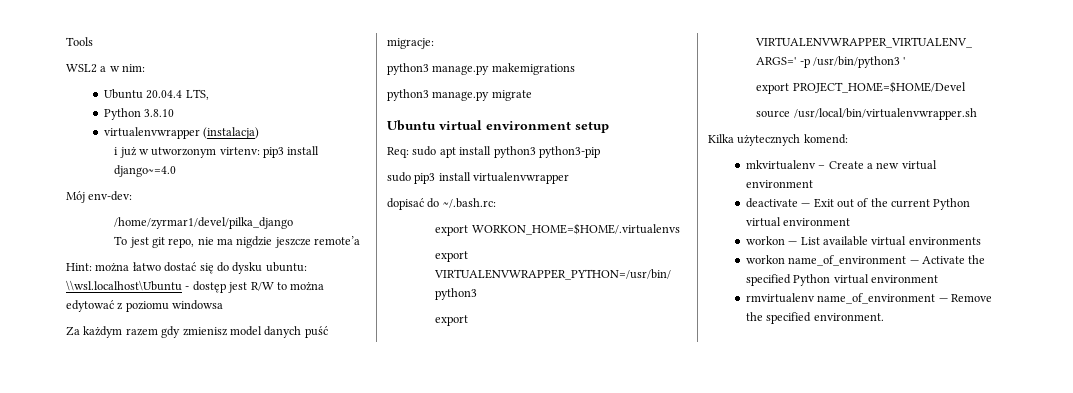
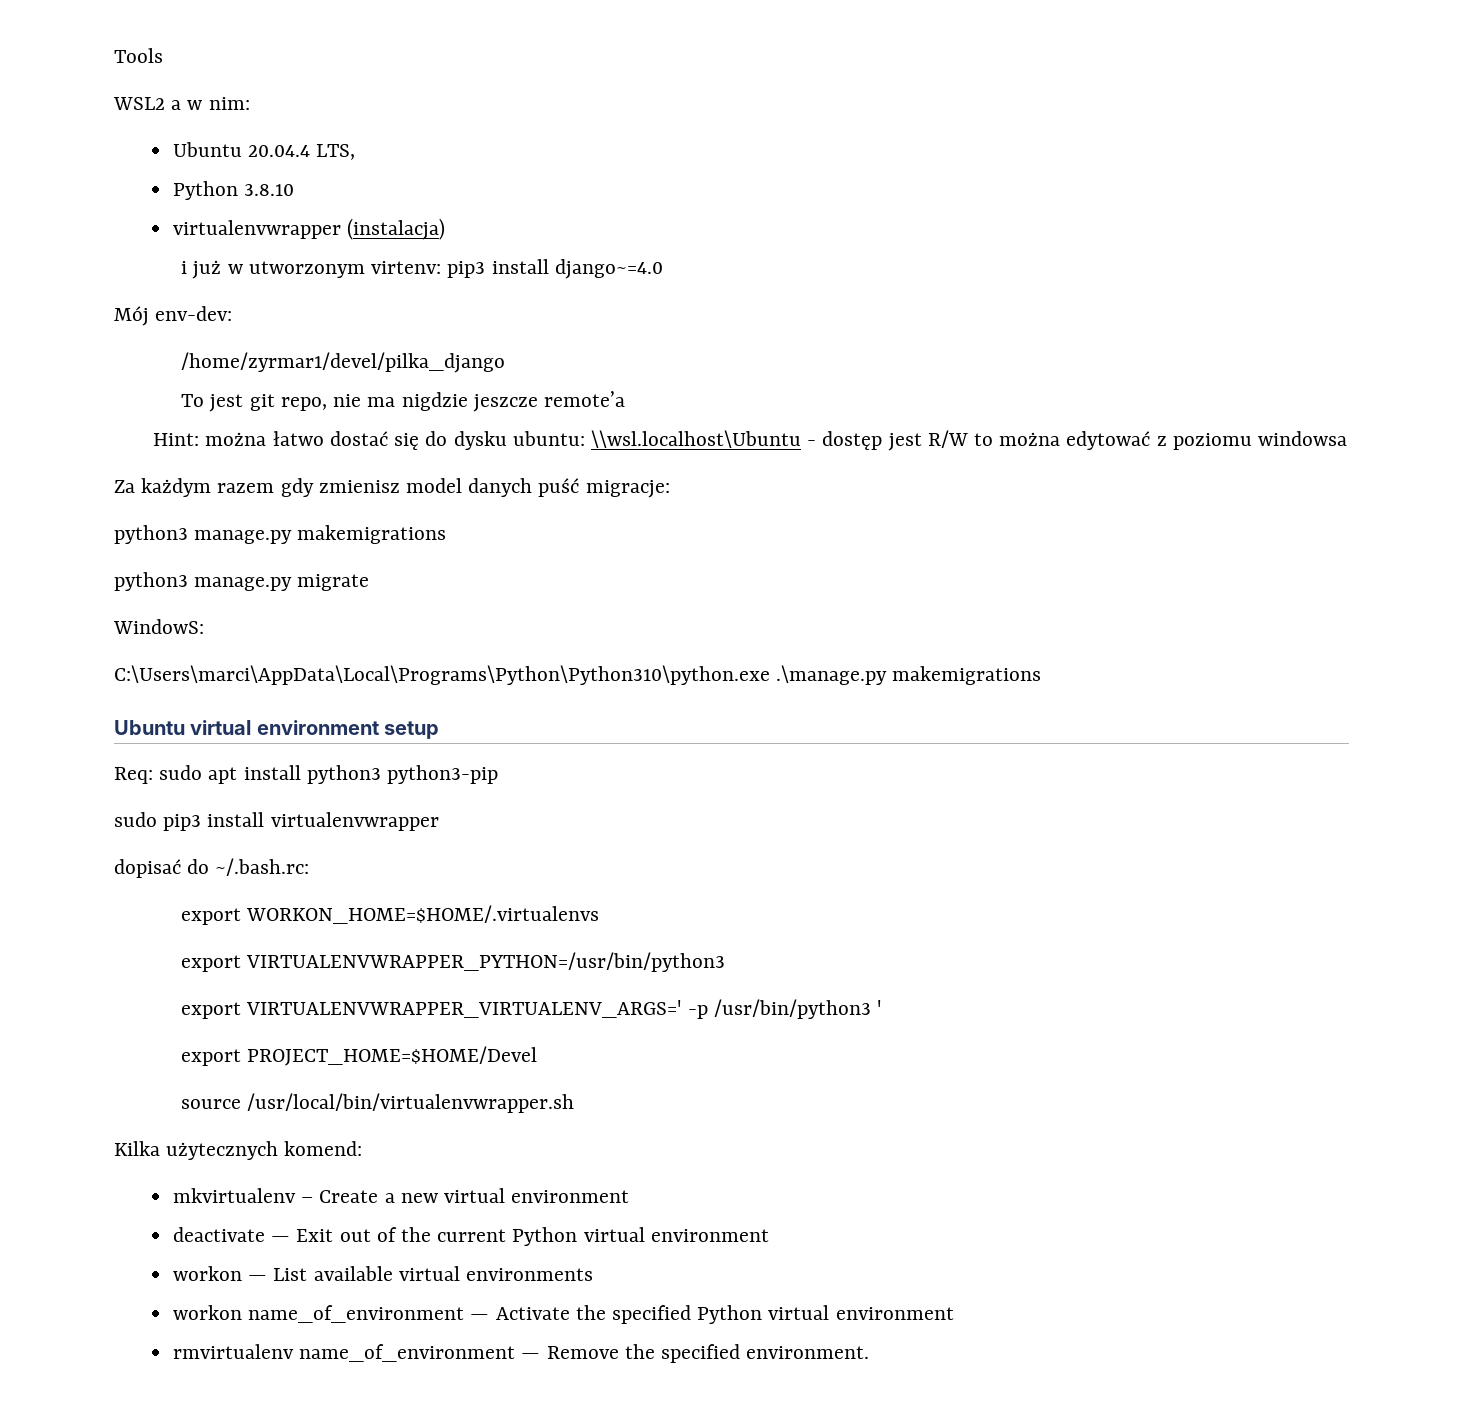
+ WindowS:
+ C:\Users\marci\AppData\Local\Programs\Python\Python310\python.exe .\manage.py makemigrations

